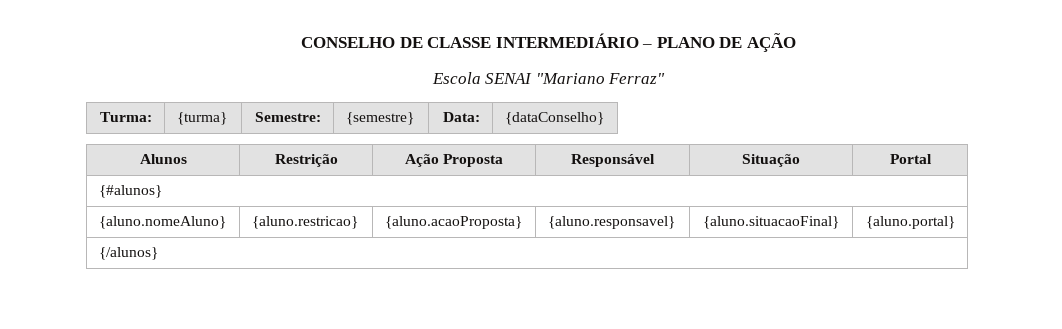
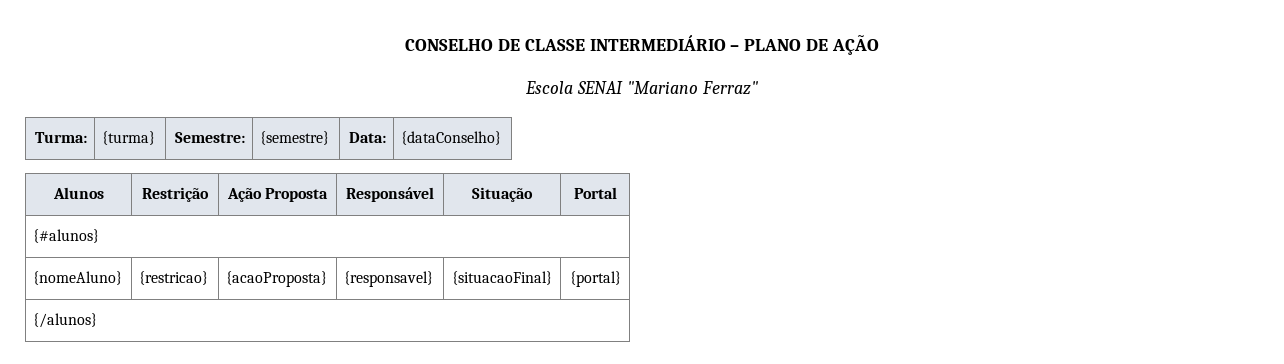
- {aluno.nomeAluno} | {aluno.restricao} | {aluno.acaoProposta} | {aluno.responsavel} | {aluno.situacaoFinal} | {aluno.portal}
+ {nomeAluno} | {restricao} | {acaoProposta} | {responsavel} | {situacaoFinal} | {portal}

